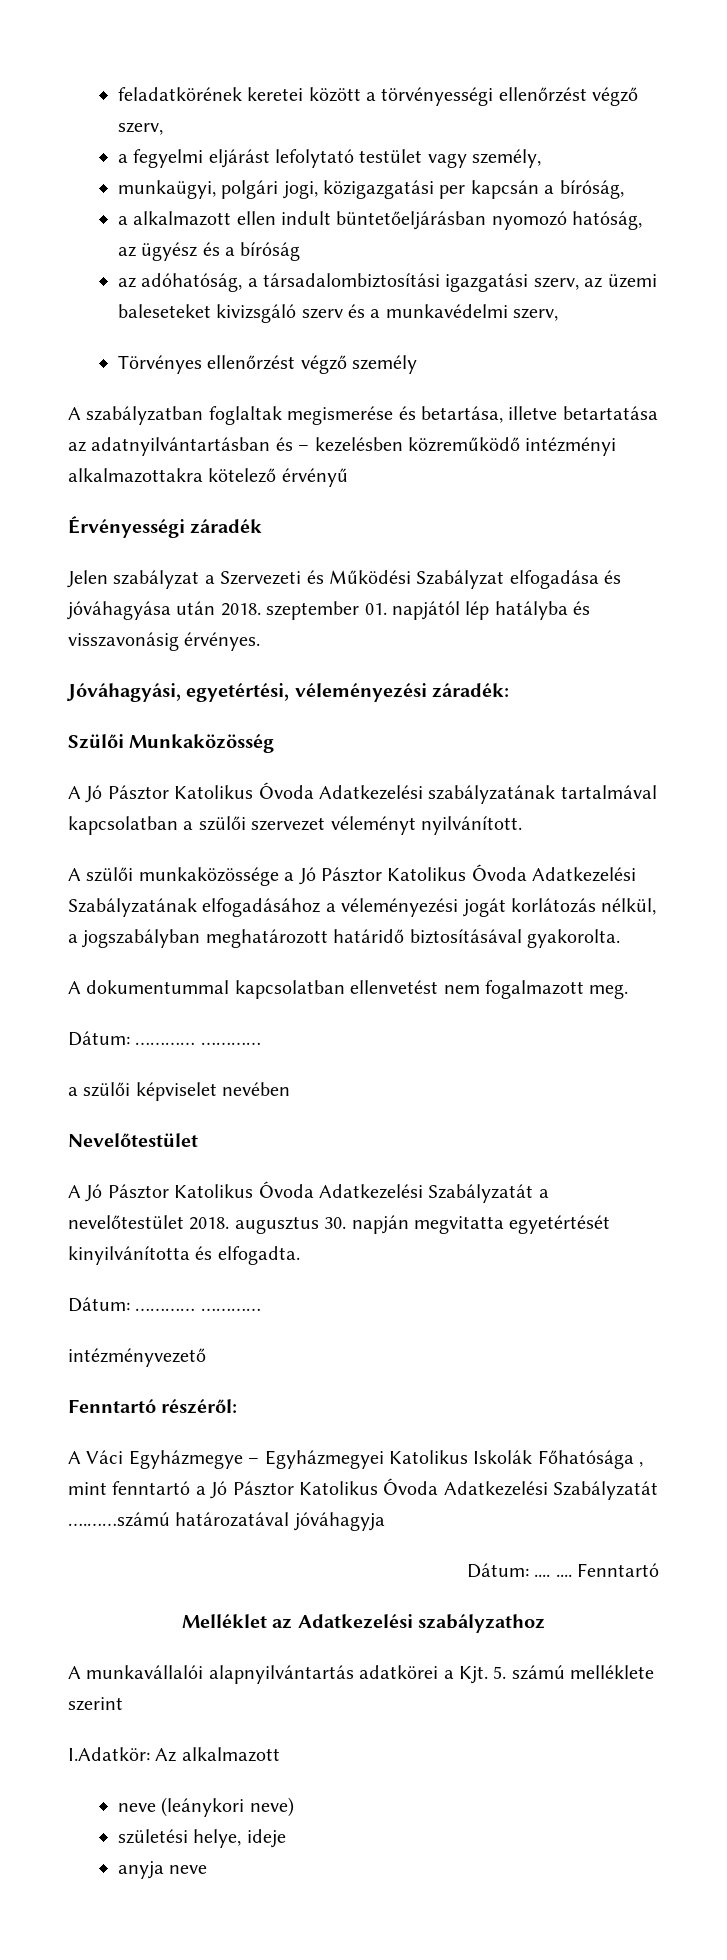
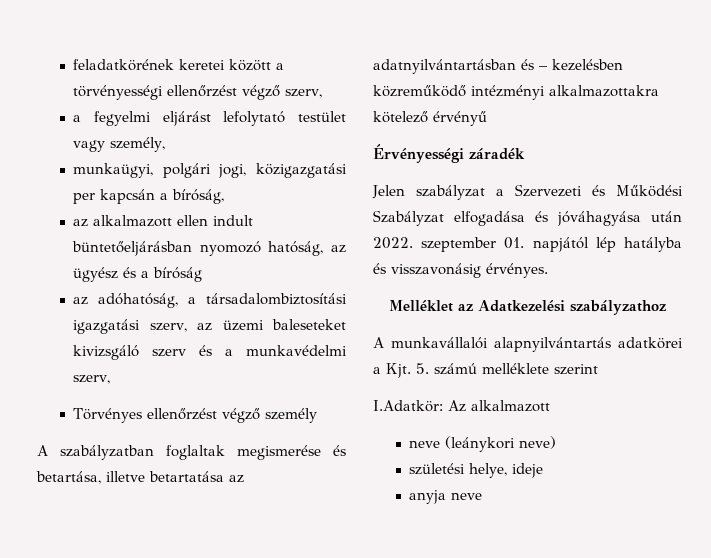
- a alkalmazott ellen indult büntetőeljárásban nyomozó hatóság, az ügyész és a bíróság
+ az alkalmazott ellen indult büntetőeljárásban nyomozó hatóság, az ügyész és a bíróság
- Jelen szabályzat a Szervezeti és Működési Szabályzat elfogadása és jóváhagyása után 2018. szeptember 01. napjától lép hatályba és visszavonásig érvényes.
+ Jelen szabályzat a Szervezeti és Működési Szabályzat elfogadása és jóváhagyása után 2022. szeptember 01. napjától lép hatályba és visszavonásig érvényes.
- Jóváhagyási, egyetértési, véleményezési záradék:
- Szülői Munkaközösség
- A Jó Pásztor Katolikus Óvoda Adatkezelési szabályzatának tartalmával kapcsolatban a szülői szervezet véleményt nyilvánított.
- A szülői munkaközössége a Jó Pásztor Katolikus Óvoda Adatkezelési Szabályzatának elfogadásához a véleményezési jogát korlátozás nélkül, a jogszabályban meghatározott határidő biztosításával gyakorolta.
- A dokumentummal kapcsolatban ellenvetést nem fogalmazott meg.
- Dátum: ………… …………
- a szülői képviselet nevében
- Nevelőtestület
- A Jó Pásztor Katolikus Óvoda Adatkezelési Szabályzatát a nevelőtestület 2018. augusztus 30. napján megvitatta egyetértését kinyilvánította és elfogadta.
- Dátum: ………… …………
- intézményvezető
- Fenntartó részéről:
- A Váci Egyházmegye – Egyházmegyei Katolikus Iskolák Főhatósága , mint fenntartó a Jó Pásztor Katolikus Óvoda Adatkezelési Szabályzatát ….……számú határozatával jóváhagyja
- Dátum: .... .... Fenntartó

